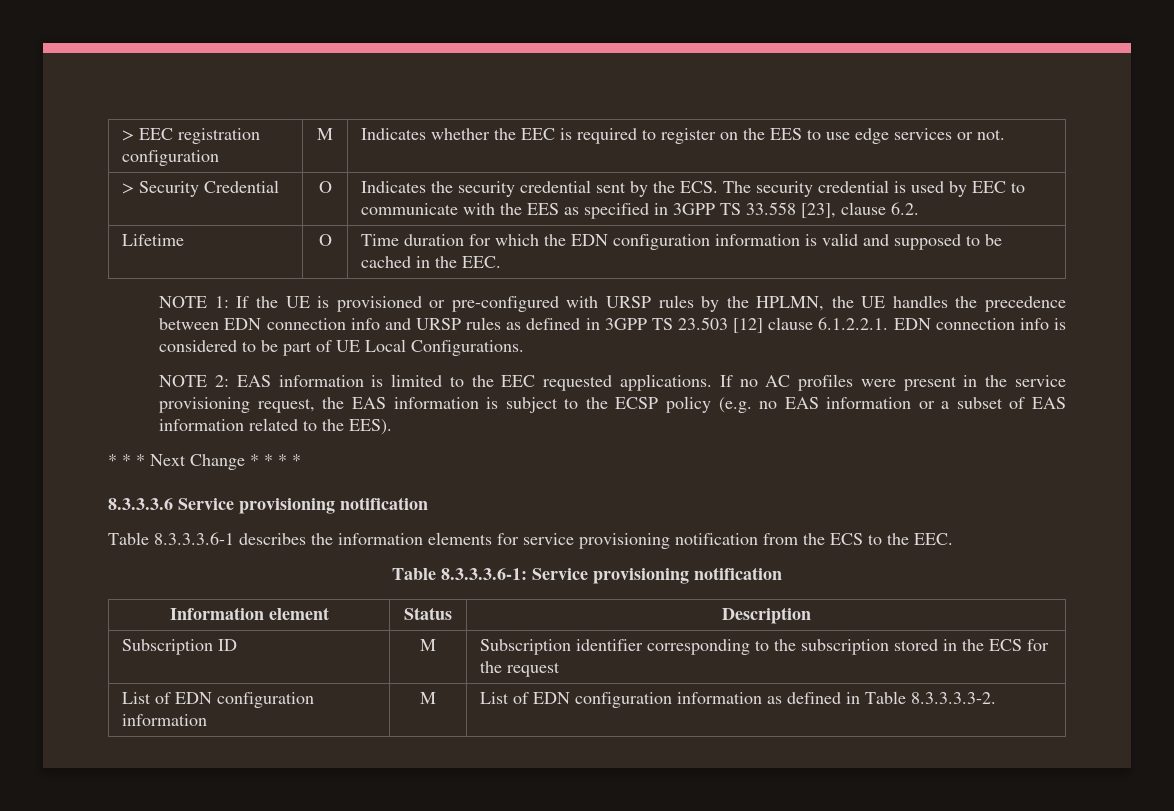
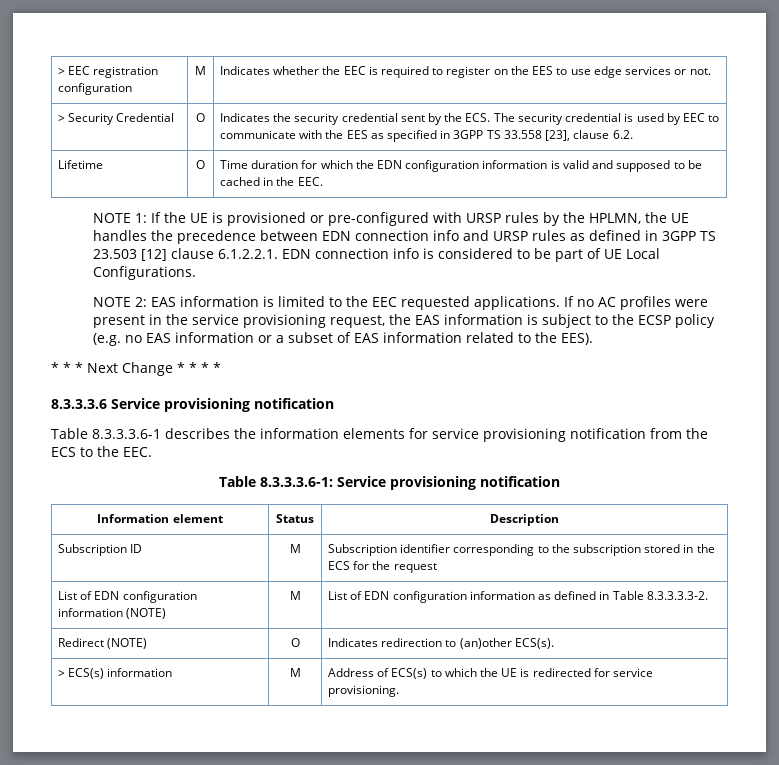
- List of EDN configuration information | M | List of EDN configuration information as defined in Table 8.3.3.3.3-2.
+ List of EDN configuration information (NOTE) | M | List of EDN configuration information as defined in Table 8.3.3.3.3-2.
+ Redirect (NOTE) | O | Indicates redirection to (an)other ECS(s).
+ > ECS(s) information | M | Address of ECS(s) to which the UE is redirected for service provisioning.

